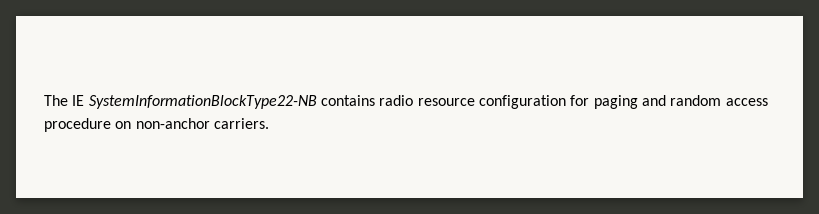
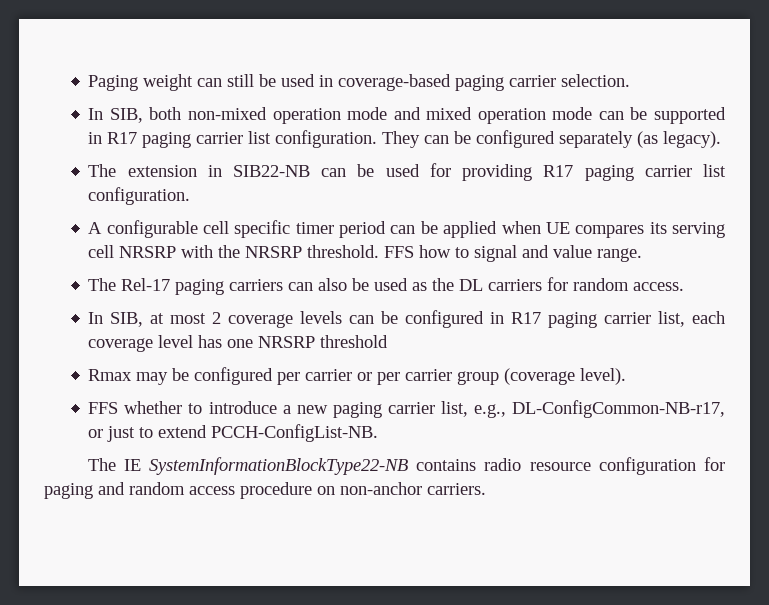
+ Paging weight can still be used in coverage-based paging carrier selection.
+ In SIB, both non-mixed operation mode and mixed operation mode can be supported in R17 paging carrier list configuration. They can be configured separately (as legacy).
+ The extension in SIB22-NB can be used for providing R17 paging carrier list configuration.
+ A configurable cell specific timer period can be applied when UE compares its serving cell NRSRP with the NRSRP threshold. FFS how to signal and value range.
+ The Rel-17 paging carriers can also be used as the DL carriers for random access.
+ In SIB, at most 2 coverage levels can be configured in R17 paging carrier list, each coverage level has one NRSRP threshold
+ Rmax may be configured per carrier or per carrier group (coverage level).
+ FFS whether to introduce a new paging carrier list, e.g., DL-ConfigCommon-NB-r17, or just to extend PCCH-ConfigList-NB.

